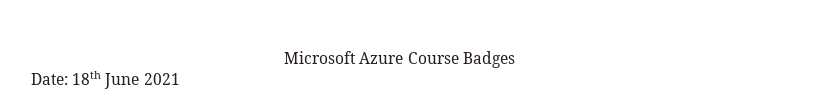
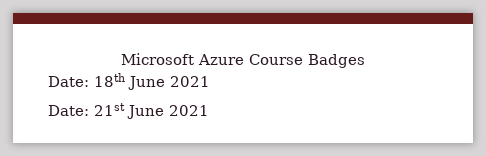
+ Date: 21st June 2021

